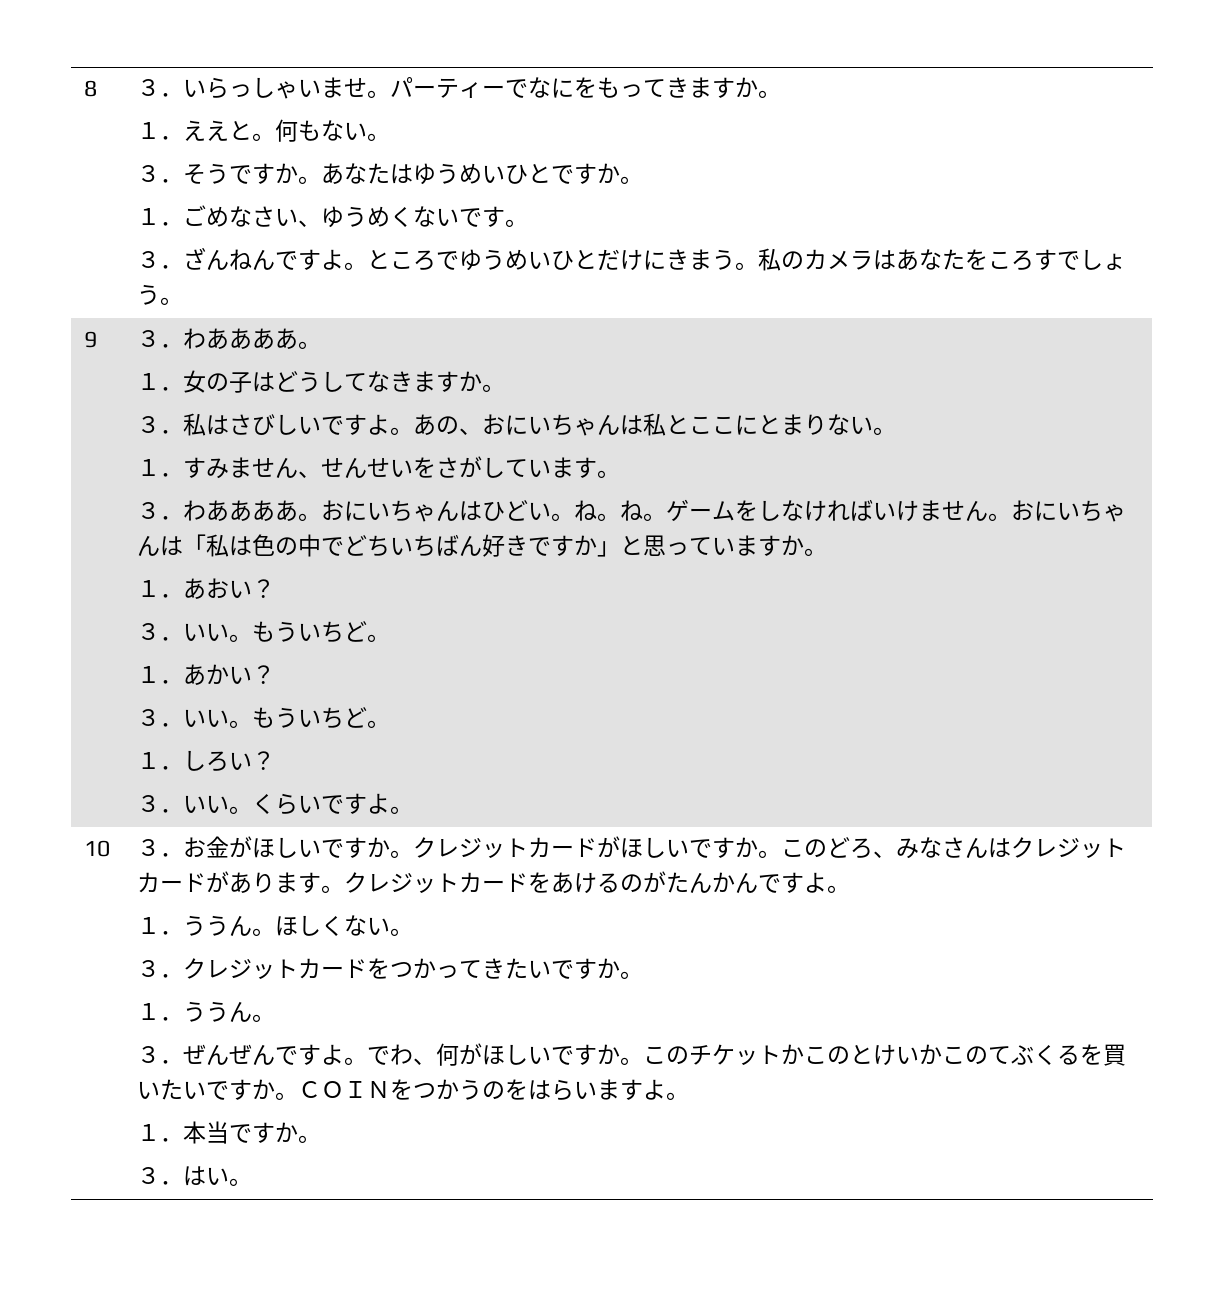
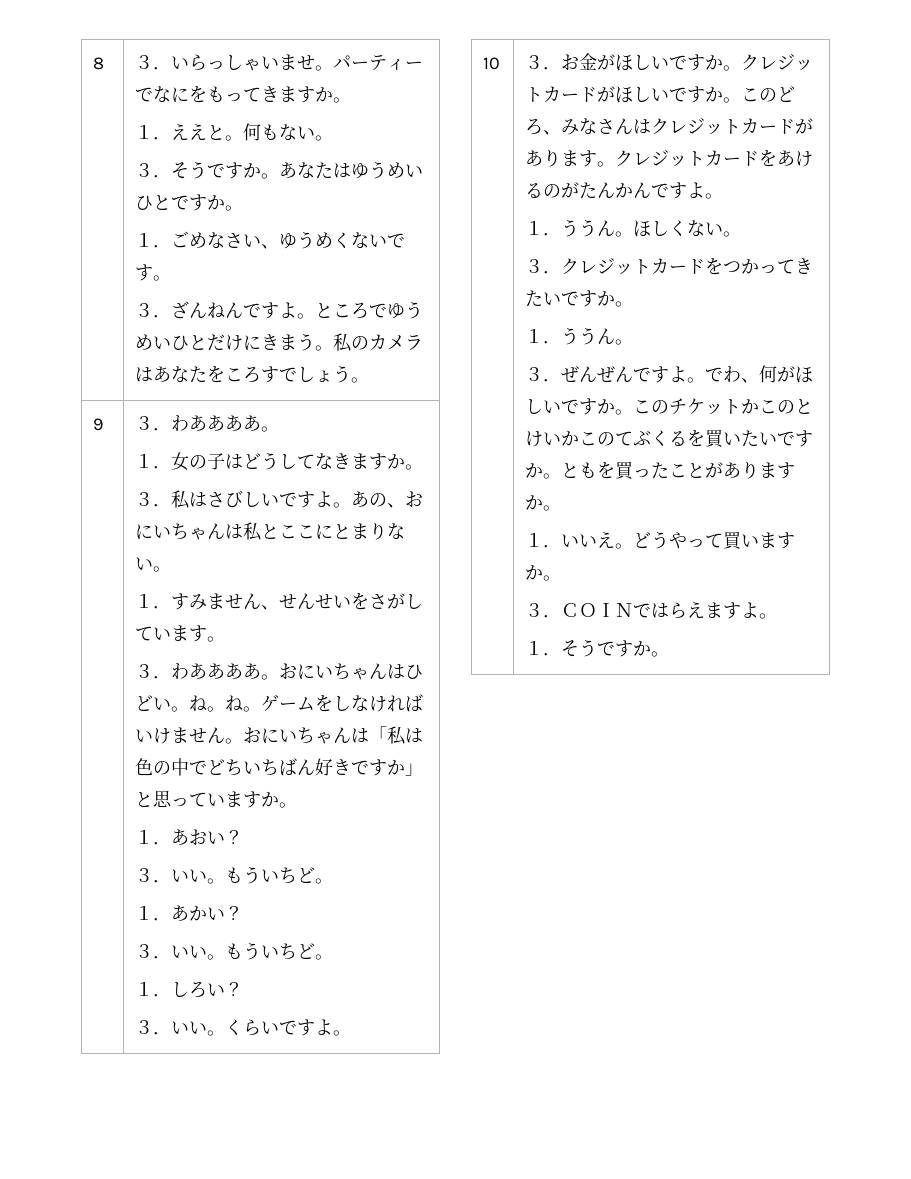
- ＣＯＩＮをつかうのをはらいますよ。
+ ともを買ったことがありますか。
+ １．いいえ。どうやって買いますか。
+ ３．ＣＯＩＮではらえますよ。
- １．本当ですか。
- ３．はい。
+ １．そうですか。

